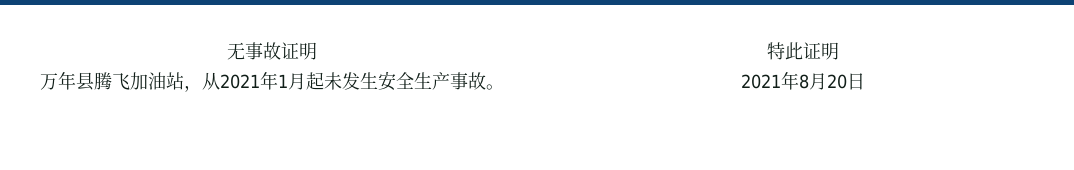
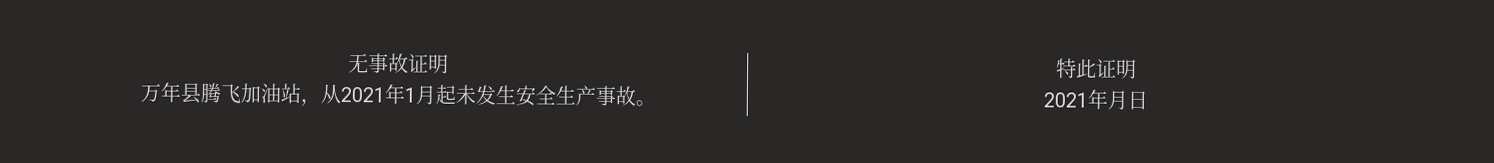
- 2021年8月20日
+ 2021年月日

